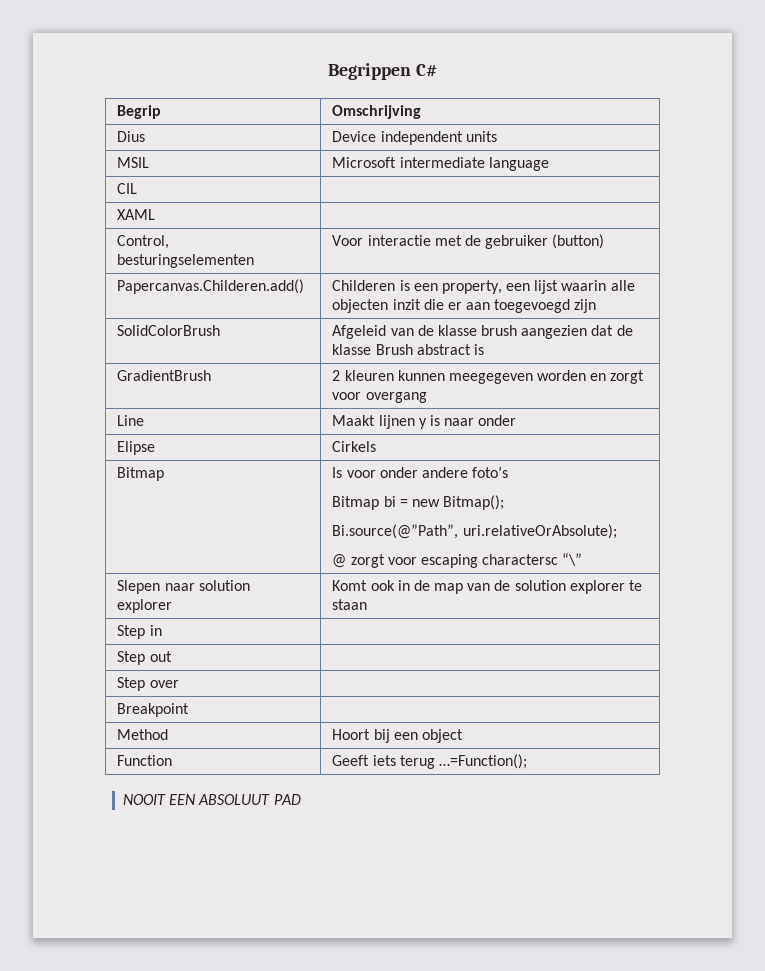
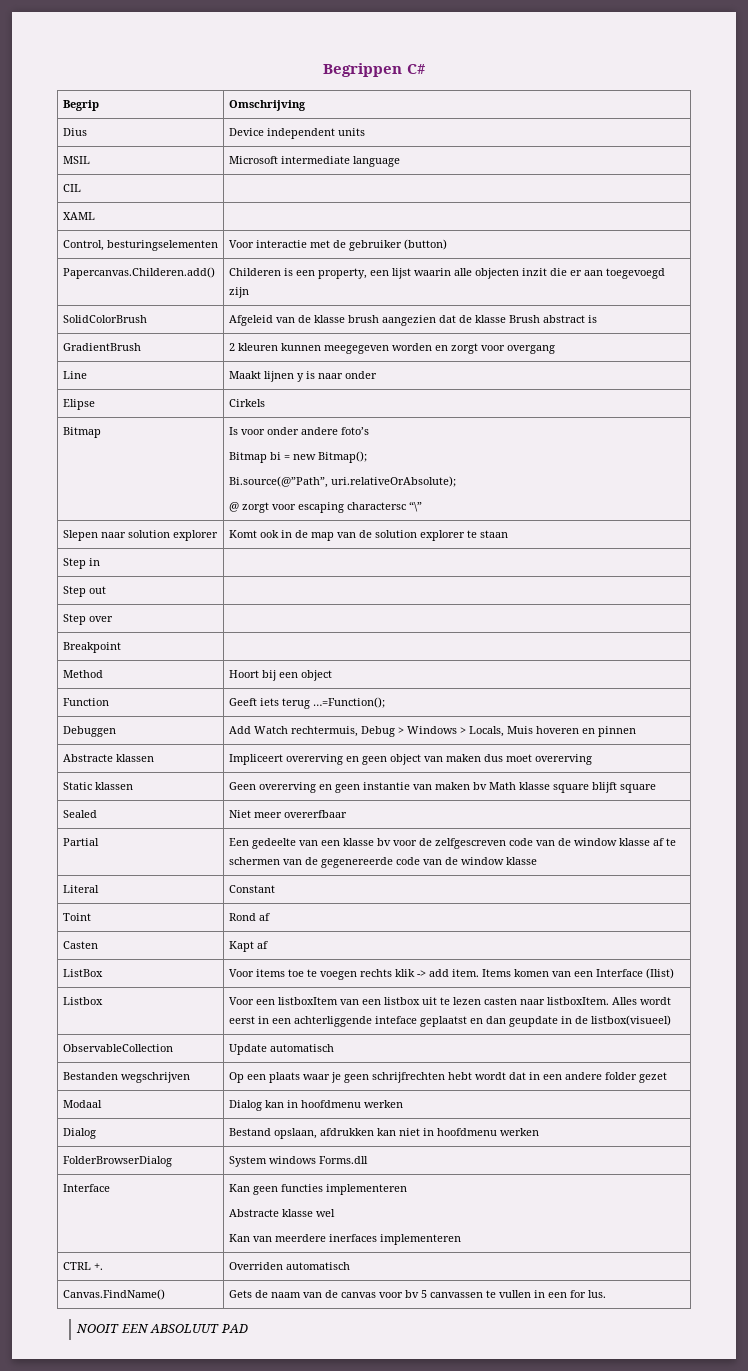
+ Debuggen | Add Watch rechtermuis, Debug > Windows > Locals, Muis hoveren en pinnen
+ Abstracte klassen | Impliceert overerving en geen object van maken dus moet overerving
+ Static klassen | Geen overerving en geen instantie van maken bv Math klasse square blijft square
+ Sealed | Niet meer overerfbaar
+ Partial | Een gedeelte van een klasse bv voor de zelfgescreven code van de window klasse af te schermen van de gegenereerde code van de window klasse
+ Literal | Constant
+ Toint | Rond af
+ Casten | Kapt af
+ ListBox | Voor items toe te voegen rechts klik -> add item. Items komen van een Interface (Ilist)
+ Listbox | Voor een listboxItem van een listbox uit te lezen casten naar listboxItem. Alles wordt eerst in een achterliggende inteface geplaatst en dan geupdate in de listbox(visueel)
+ ObservableCollection | Update automatisch
+ Bestanden wegschrijven | Op een plaats waar je geen schrijfrechten hebt wordt dat in een andere folder gezet
+ Modaal | Dialog kan in hoofdmenu werken
+ Dialog | Bestand opslaan, afdrukken kan niet in hoofdmenu werken
+ FolderBrowserDialog | System windows Forms.dll
+ Interface | Kan geen functies implementeren
+ Abstracte klasse wel
+ Kan van meerdere inerfaces implementeren
+ CTRL +. | Overriden automatisch
+ Canvas.FindName() | Gets de naam van de canvas voor bv 5 canvassen te vullen in een for lus.

